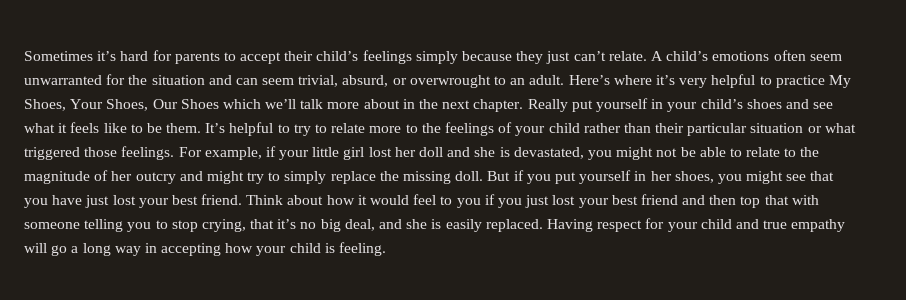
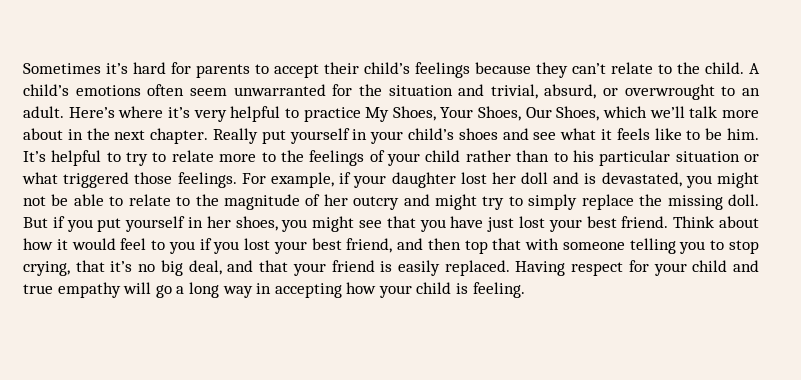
- Sometimes it’s hard for parents to accept their child’s feelings simply because they just can’t relate.
+ Sometimes it’s hard for parents to accept their child’s feelings because they can’t relate to the child.
- A child’s emotions often seem unwarranted for the situation and can seem trivial, absurd, or overwrought to an adult.
+ A child’s emotions often seem unwarranted for the situation and trivial, absurd, or overwrought to an adult.
- Here’s where it’s very helpful to practice My Shoes, Your Shoes, Our Shoes which we’ll talk more about in the next chapter.
+ Here’s where it’s very helpful to practice My Shoes, Your Shoes, Our Shoes, which we’ll talk more about in the next chapter.
- Really put yourself in your child’s shoes and see what it feels like to be them.
+ Really put yourself in your child’s shoes and see what it feels like to be him.
- It’s helpful to try to relate more to the feelings of your child rather than their particular situation or what triggered those feelings.
+ It’s helpful to try to relate more to the feelings of your child rather than to his particular situation or what triggered those feelings.
- For example, if your little girl lost her doll and she is devastated, you might not be able to relate to the magnitude of her outcry and might try to simply replace the missing doll.
+ For example, if your daughter lost her doll and is devastated, you might not be able to relate to the magnitude of her outcry and might try to simply replace the missing doll.
- Think about how it would feel to you if you just lost your best friend and then top that with someone telling you to stop crying, that it’s no big deal, and she is easily replaced.
+ Think about how it would feel to you if you lost your best friend, and then top that with someone telling you to stop crying, that it’s no big deal, and that your friend is easily replaced.

